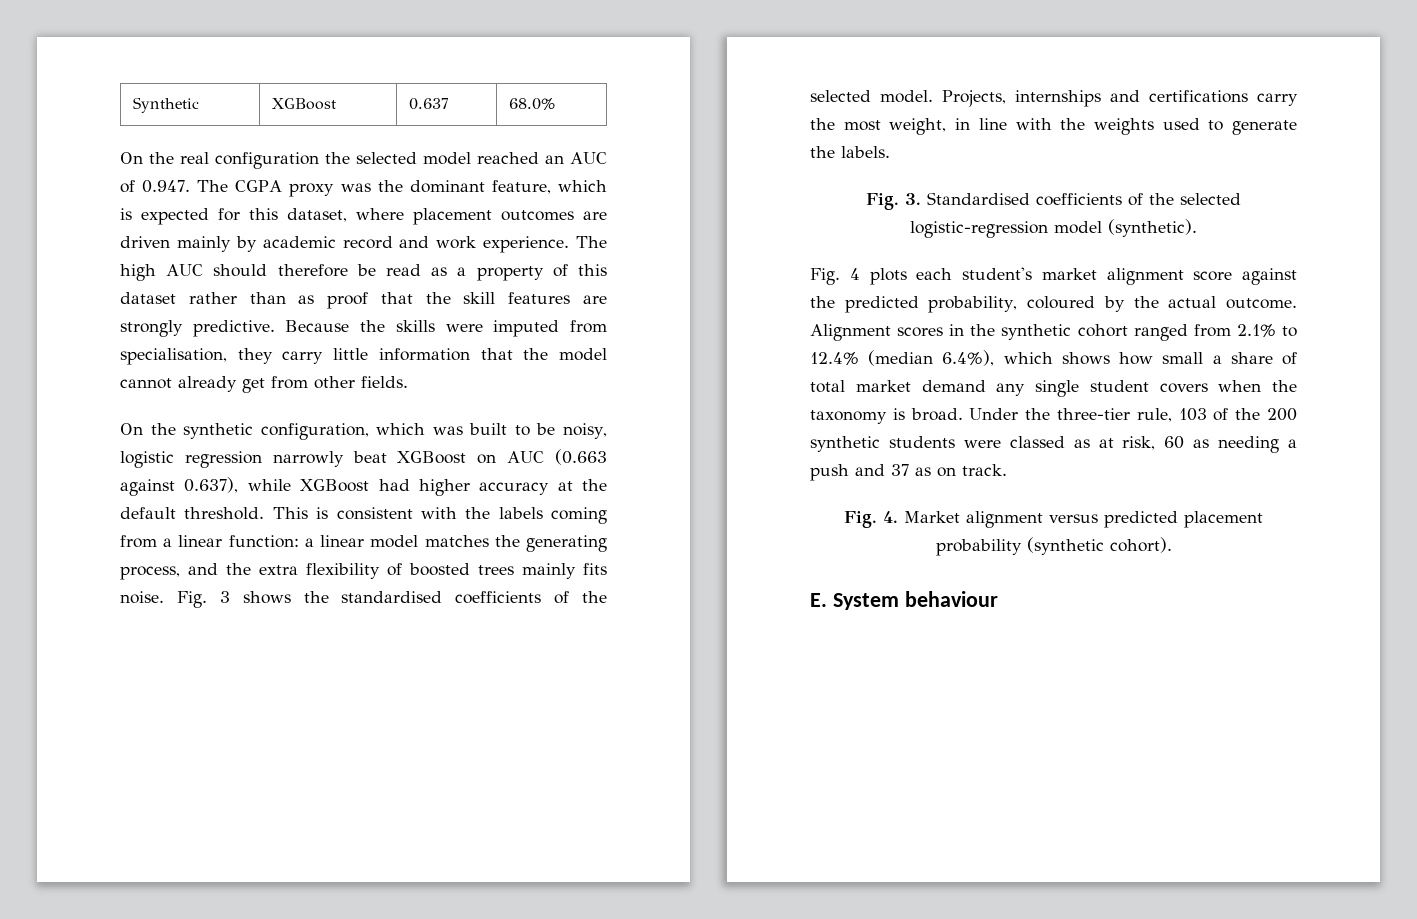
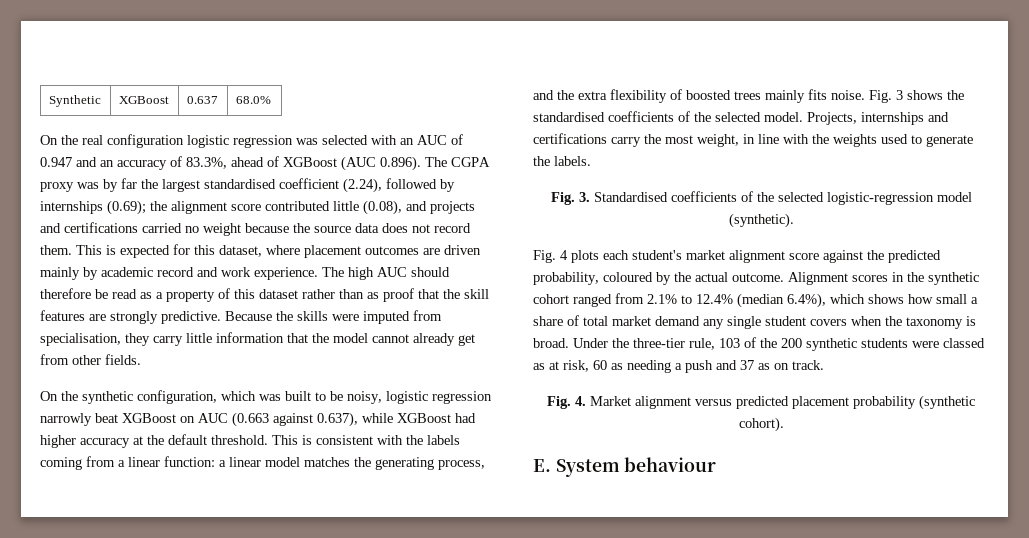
- On the real configuration the selected model reached an AUC of 0.947. The CGPA proxy was the dominant feature, which is expected for this dataset, where placement outcomes are driven mainly by academic record and work experience.
+ On the real configuration logistic regression was selected with an AUC of 0.947 and an accuracy of 83.3%, ahead of XGBoost (AUC 0.896). The CGPA proxy was by far the largest standardised coefficient (2.24), followed by internships (0.69); the alignment score contributed little (0.08), and projects and certifications carried no weight because the source data does not record them. This is expected for this dataset, where placement outcomes are driven mainly by academic record and work experience.

